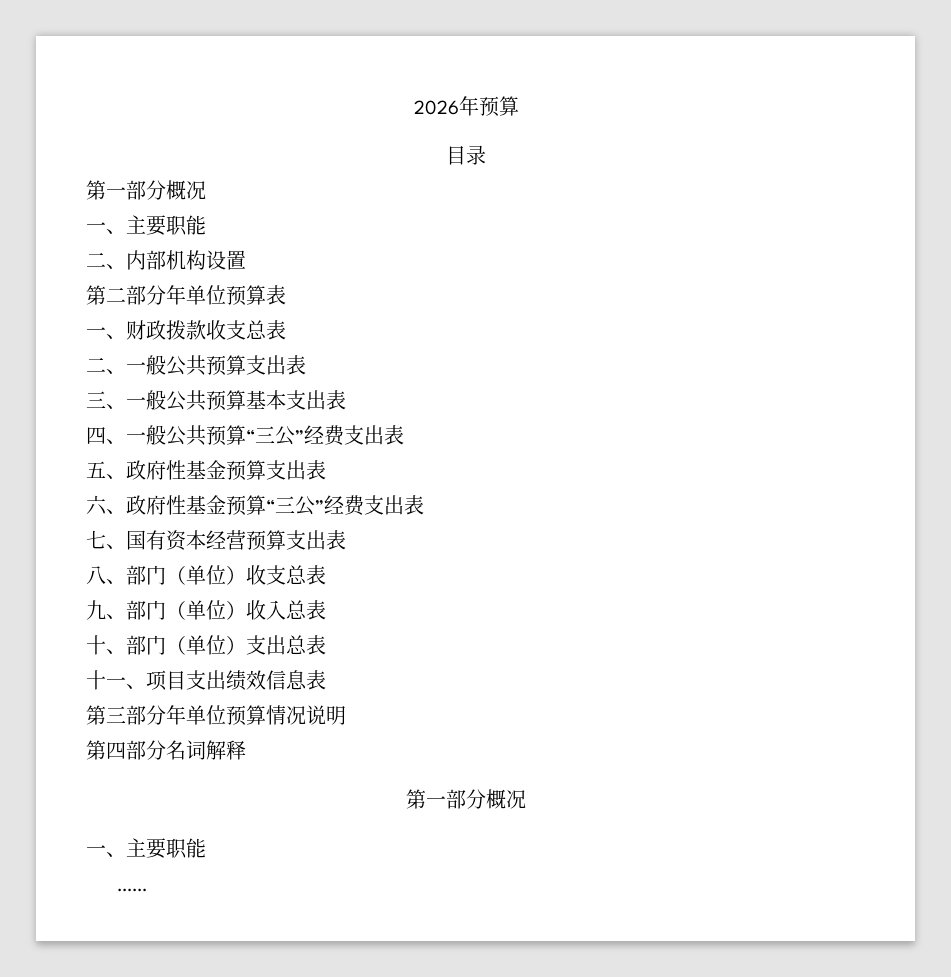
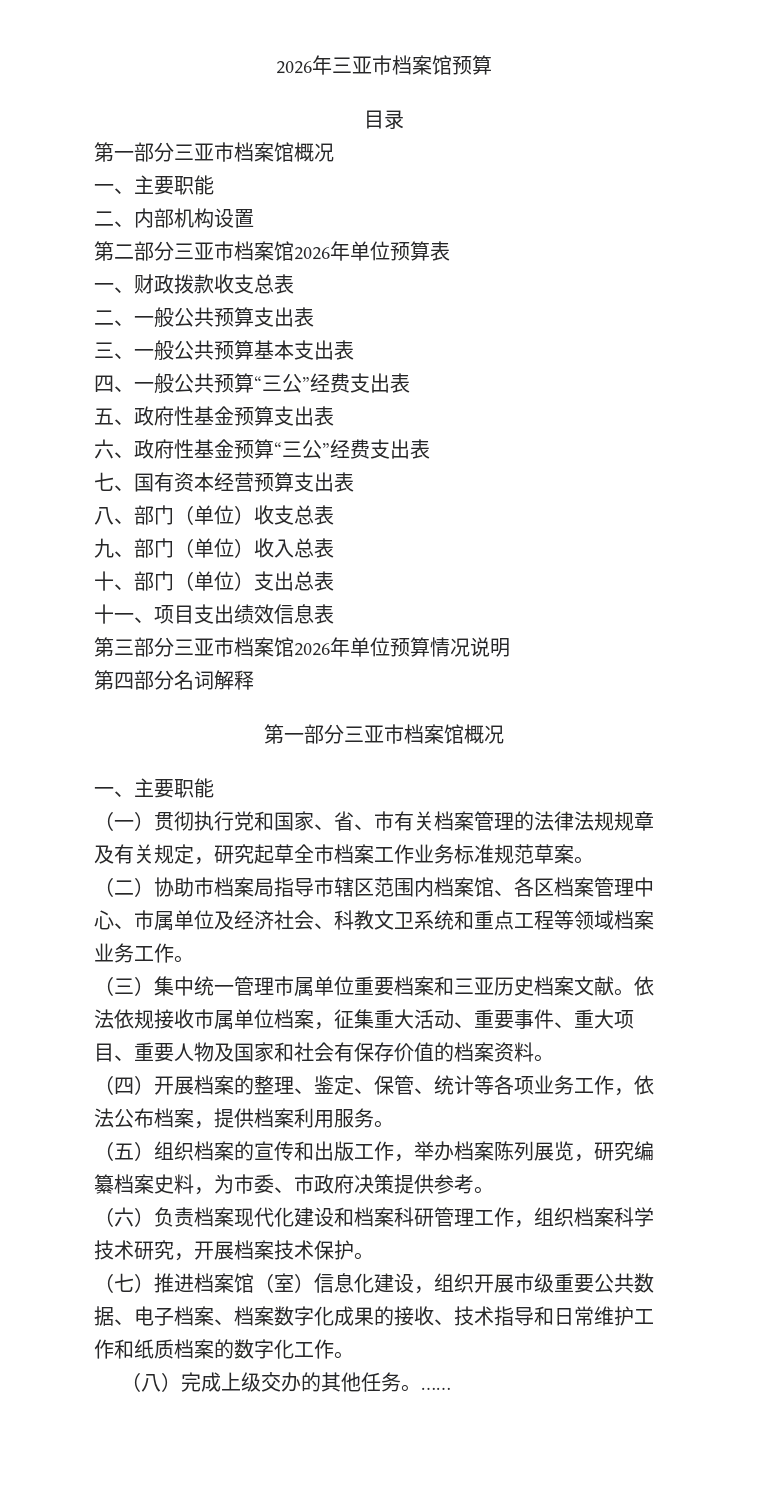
- 2026年预算
+ 2026年三亚市档案馆预算
  目录
- 第一部分概况
+ 第一部分三亚市档案馆概况
- 第二部分年单位预算表
+ 第二部分三亚市档案馆2026年单位预算表
- 第三部分年单位预算情况说明
+ 第三部分三亚市档案馆2026年单位预算情况说明
  第四部分名词解释
- 第一部分概况
+ 第一部分三亚市档案馆概况
  一、主要职能
- ……
+ （一）贯彻执行党和国家、省、市有关档案管理的法律法规规章及有关规定，研究起草全市档案工作业务标准规范草案。
+ （二）协助市档案局指导市辖区范围内档案馆、各区档案管理中心、市属单位及经济社会、科教文卫系统和重点工程等领域档案业务工作。
+ （三）集中统一管理市属单位重要档案和三亚历史档案文献。依法依规接收市属单位档案，征集重大活动、重要事件、重大项目、重要人物及国家和社会有保存价值的档案资料。
+ （四）开展档案的整理、鉴定、保管、统计等各项业务工作，依法公布档案，提供档案利用服务。
+ （五）组织档案的宣传和出版工作，举办档案陈列展览，研究编纂档案史料，为市委、市政府决策提供参考。
+ （六）负责档案现代化建设和档案科研管理工作，组织档案科学技术研究，开展档案技术保护。
+ （七）推进档案馆（室）信息化建设，组织开展市级重要公共数据、电子档案、档案数字化成果的接收、技术指导和日常维护工作和纸质档案的数字化工作。
+ （八）完成上级交办的其他任务。……

